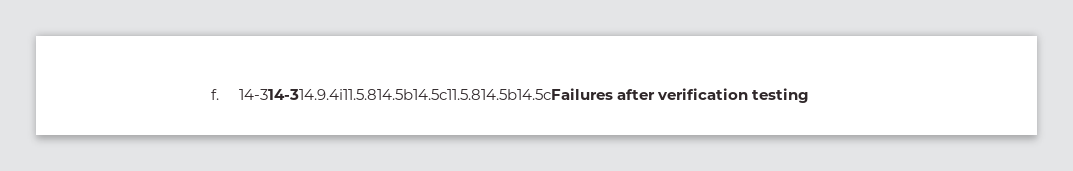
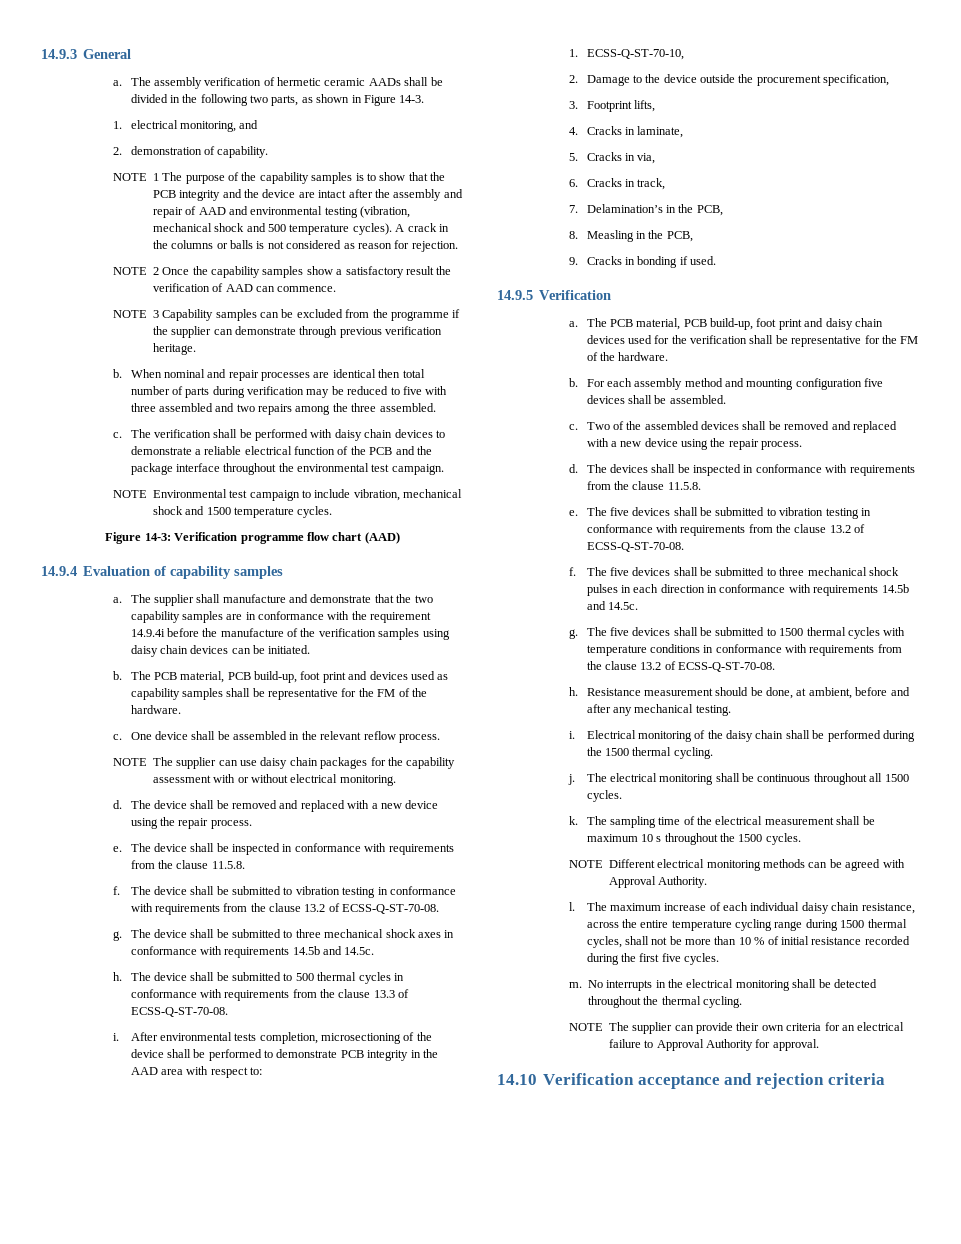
- f. 14-314-314.9.4i11.5.814.5b14.5c11.5.814.5b14.5cFailures after verification testing
+ 14.9.3 General
+ a. The assembly verification of hermetic ceramic AADs shall be divided in the following two parts, as shown in Figure 14-3.
+ 1. electrical monitoring, and
+ 2. demonstration of capability.
+ NOTE 1 The purpose of the capability samples is to show that the PCB integrity and the device are intact after the assembly and repair of AAD and environmental testing (vibration, mechanical shock and 500 temperature cycles). A crack in the columns or balls is not considered as reason for rejection.
+ NOTE 2 Once the capability samples show a satisfactory result the verification of AAD can commence.
+ NOTE 3 Capability samples can be excluded from the programme if the supplier can demonstrate through previous verification heritage.
+ b. When nominal and repair processes are identical then total number of parts during verification may be reduced to five with three assembled and two repairs among the three assembled.
+ c. The verification shall be performed with daisy chain devices to demonstrate a reliable electrical function of the PCB and the package interface throughout the environmental test campaign.
+ NOTE Environmental test campaign to include vibration, mechanical shock and 1500 temperature cycles.
+ Figure 14-3: Verification programme flow chart (AAD)
+ 14.9.4 Evaluation of capability samples
+ a. The supplier shall manufacture and demonstrate that the two capability samples are in conformance with the requirement 14.9.4i before the manufacture of the verification samples using daisy chain devices can be initiated.
+ b. The PCB material, PCB build-up, foot print and devices used as capability samples shall be representative for the FM of the hardware.
+ c. One device shall be assembled in the relevant reflow process.
+ NOTE The supplier can use daisy chain packages for the capability assessment with or without electrical monitoring.
+ d. The device shall be removed and replaced with a new device using the repair process.
+ e. The device shall be inspected in conformance with requirements from the clause 11.5.8.
+ f. The device shall be submitted to vibration testing in conformance with requirements from the clause 13.2 of ECSS-Q-ST-70-08.
+ g. The device shall be submitted to three mechanical shock axes in conformance with requirements 14.5b and 14.5c.
+ h. The device shall be submitted to 500 thermal cycles in conformance with requirements from the clause 13.3 of ECSS-Q-ST-70-08.
+ i. After environmental tests completion, microsectioning of the device shall be performed to demonstrate PCB integrity in the AAD area with respect to:
+ 1. ECSS-Q-ST-70-10,
+ 2. Damage to the device outside the procurement specification,
+ 3. Footprint lifts,
+ 4. Cracks in laminate,
+ 5. Cracks in via,
+ 6. Cracks in track,
+ 7. Delamination’s in the PCB,
+ 8. Measling in the PCB,
+ 9. Cracks in bonding if used.
+ 14.9.5 Verification
+ a. The PCB material, PCB build-up, foot print and daisy chain devices used for the verification shall be representative for the FM of the hardware.
+ b. For each assembly method and mounting configuration five devices shall be assembled.
+ c. Two of the assembled devices shall be removed and replaced with a new device using the repair process.
+ d. The devices shall be inspected in conformance with requirements from the clause 11.5.8.
+ e. The five devices shall be submitted to vibration testing in conformance with requirements from the clause 13.2 of ECSS-Q-ST-70-08.
+ f. The five devices shall be submitted to three mechanical shock pulses in each direction in conformance with requirements 14.5b and 14.5c.
+ g. The five devices shall be submitted to 1500 thermal cycles with temperature conditions in conformance with requirements from the clause 13.2 of ECSS-Q-ST-70-08.
+ h. Resistance measurement should be done, at ambient, before and after any mechanical testing.
+ i. Electrical monitoring of the daisy chain shall be performed during the 1500 thermal cycling.
+ j. The electrical monitoring shall be continuous throughout all 1500 cycles.
+ k. The sampling time of the electrical measurement shall be maximum 10 s throughout the 1500 cycles.
+ NOTE Different electrical monitoring methods can be agreed with Approval Authority.
+ l. The maximum increase of each individual daisy chain resistance, across the entire temperature cycling range during 1500 thermal cycles, shall not be more than 10 % of initial resistance recorded during the first five cycles.
+ m. No interrupts in the electrical monitoring shall be detected throughout the thermal cycling.
+ NOTE The supplier can provide their own criteria for an electrical failure to Approval Authority for approval.
+ 14.10 Verification acceptance and rejection criteria

